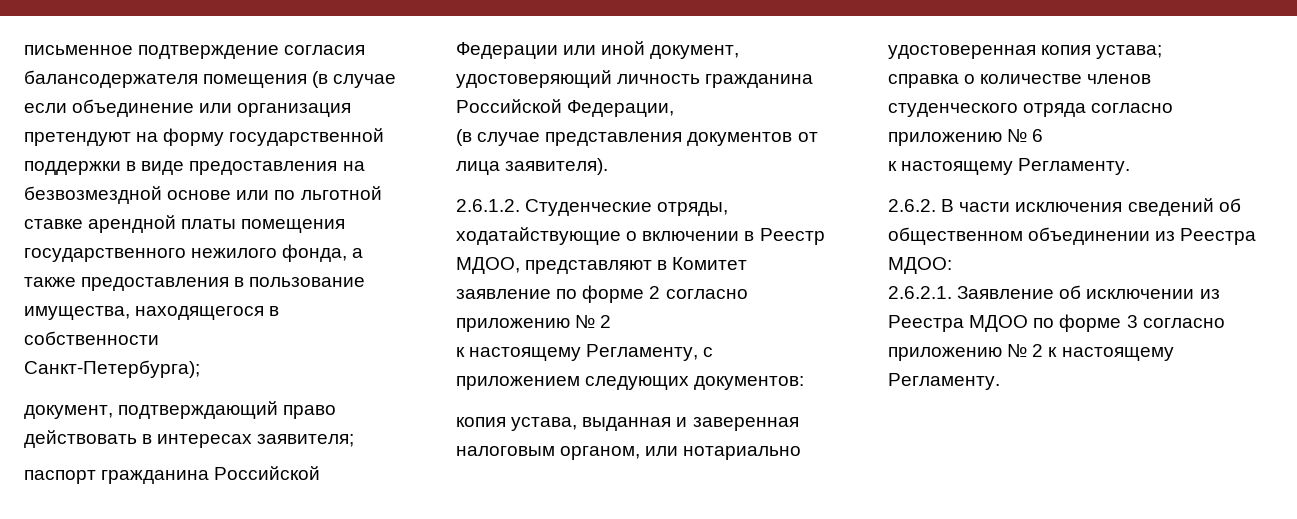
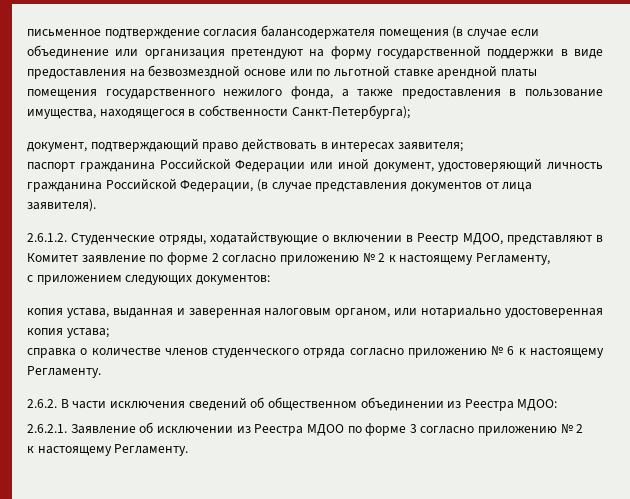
- письменное подтверждение согласия балансодержателя помещения (в случае если объединение или организация претендуют на форму государственной поддержки в виде предоставления на безвозмездной основе или по льготной ставке арендной платы помещения государственного нежилого фонда, а также предоставления в пользование имущества, находящегося в собственности
- Санкт-Петербурга);
+ письменное подтверждение согласия балансодержателя помещения (в случае если объединение или организация претендуют на форму государственной поддержки в виде предоставления на безвозмездной основе или по льготной ставке арендной платы помещения государственного нежилого фонда, а также предоставления в пользование имущества, находящегося в собственности Санкт-Петербурга);
- паспорт гражданина Российской Федерации или иной документ, удостоверяющий личность гражданина Российской Федерации,
- (в случае представления документов от лица заявителя).
+ паспорт гражданина Российской Федерации или иной документ, удостоверяющий личность гражданина Российской Федерации, (в случае представления документов от лица заявителя).
- 2.6.1.2. Студенческие отряды, ходатайствующие о включении в Реестр МДОО, представляют в Комитет заявление по форме 2 согласно приложению № 2
- к настоящему Регламенту, с приложением следующих документов:
+ 2.6.1.2. Студенческие отряды, ходатайствующие о включении в Реестр МДОО, представляют в Комитет заявление по форме 2 согласно приложению № 2 к настоящему Регламенту,
+ с приложением следующих документов:
- справка о количестве членов студенческого отряда согласно приложению № 6
- к настоящему Регламенту.
+ справка о количестве членов студенческого отряда согласно приложению № 6 к настоящему Регламенту.
- 2.6.2.1. Заявление об исключении из Реестра МДОО по форме 3 согласно приложению № 2 к настоящему Регламенту.
+ 2.6.2.1. Заявление об исключении из Реестра МДОО по форме 3 согласно приложению № 2
+ к настоящему Регламенту.

